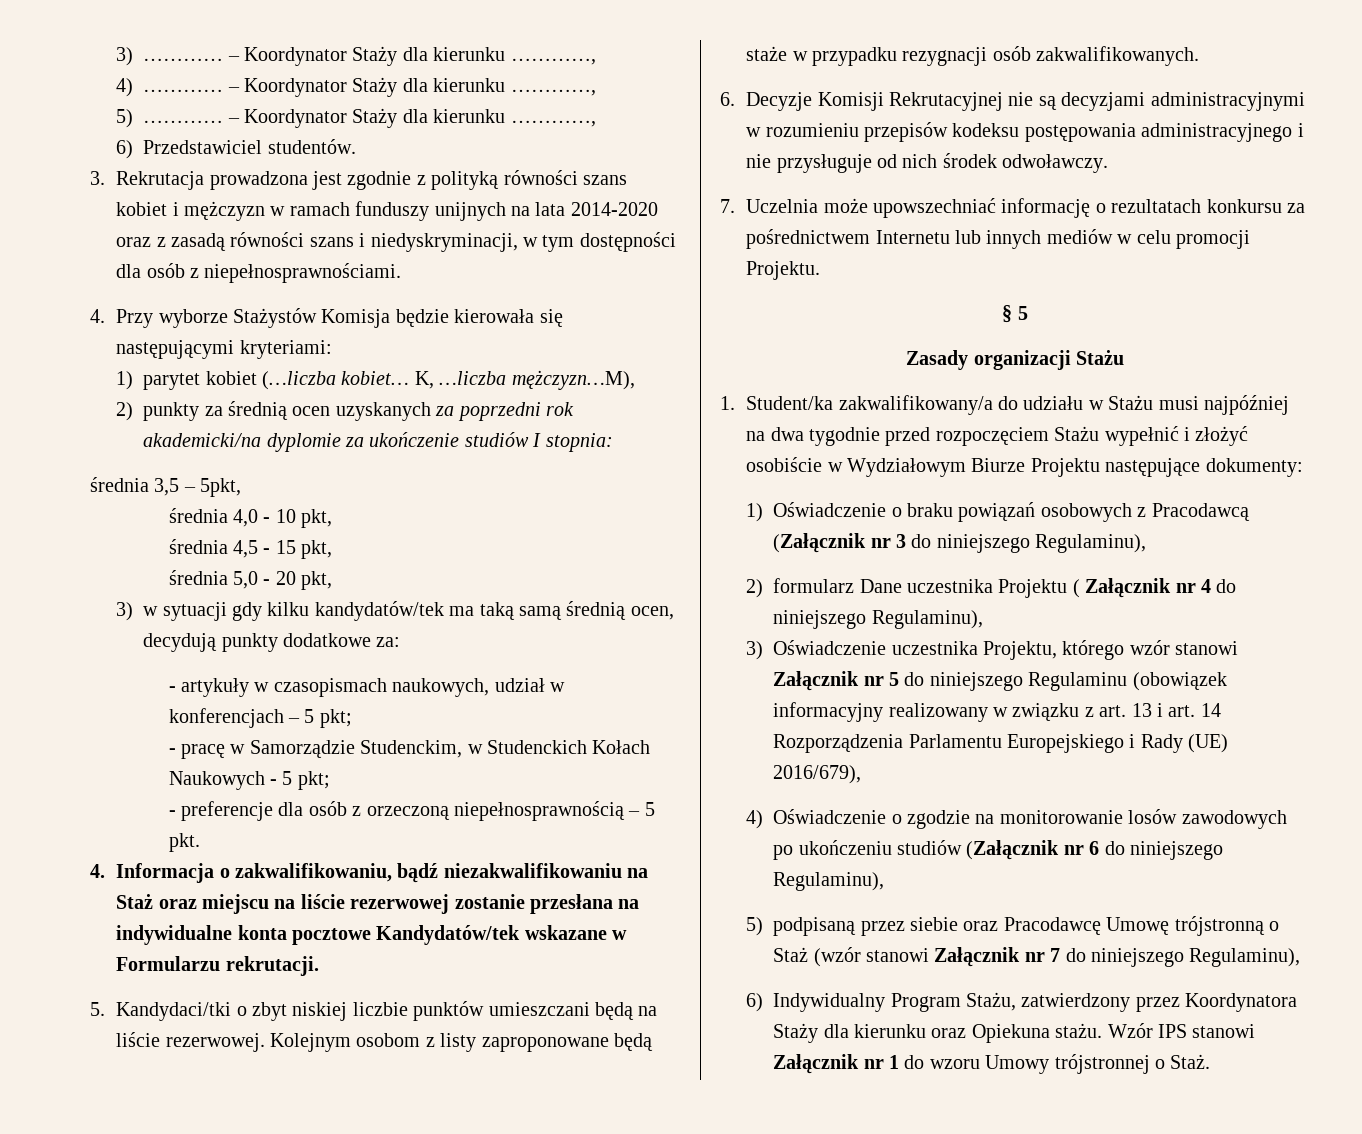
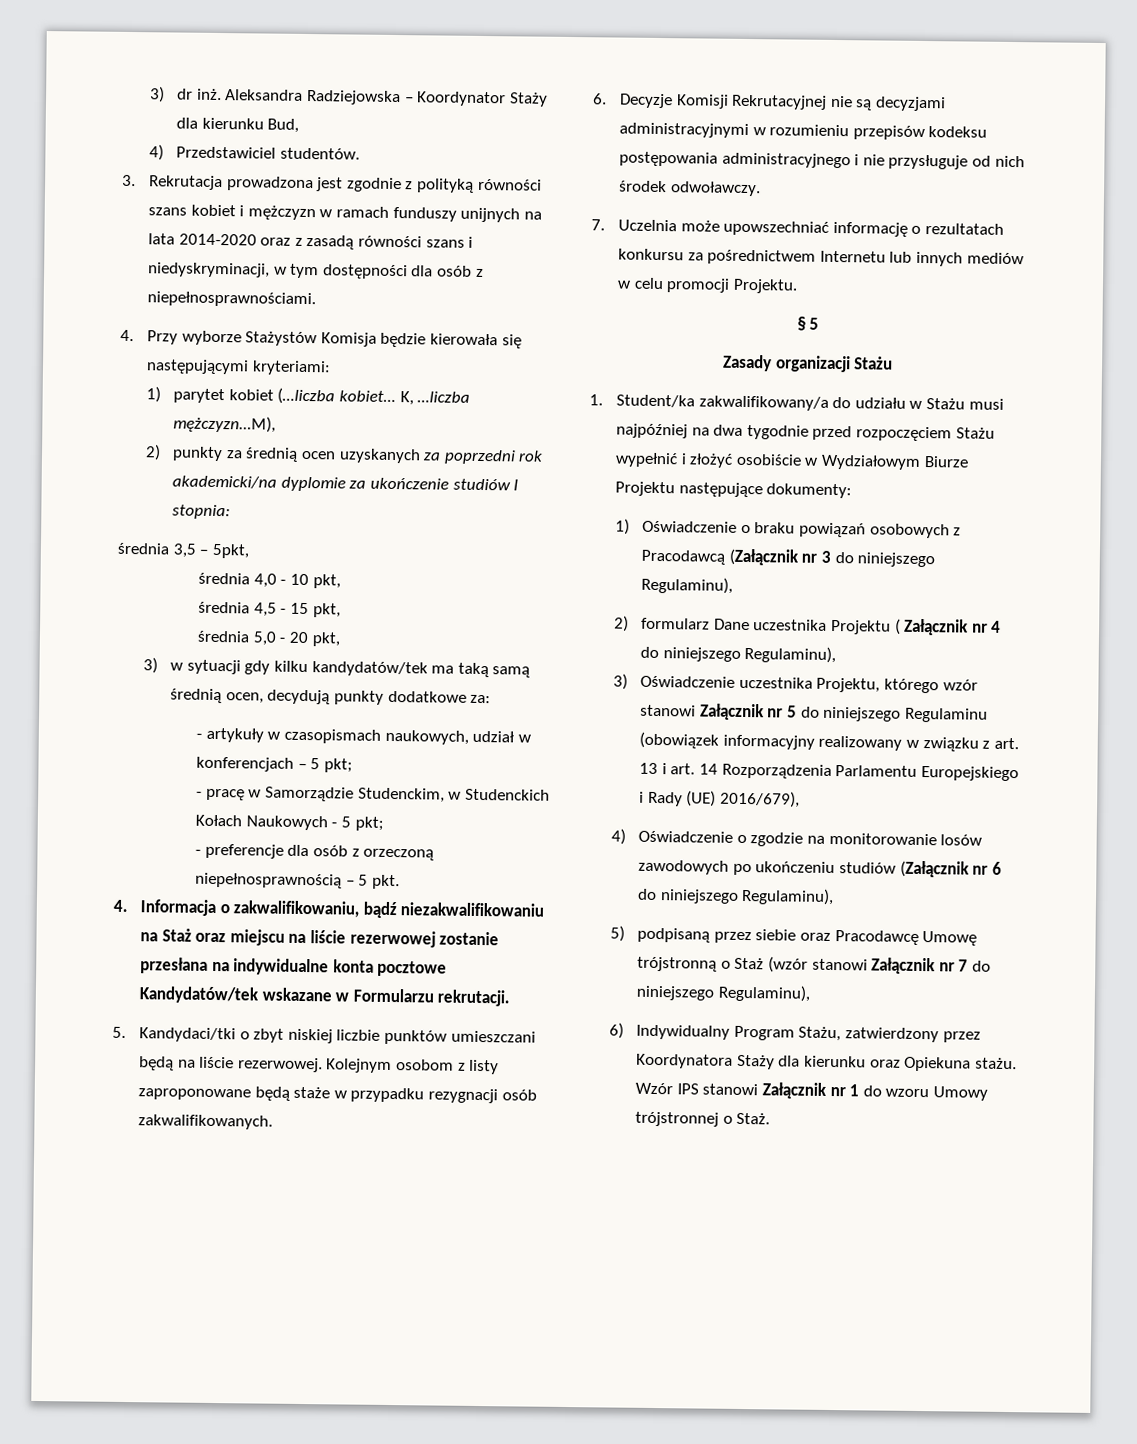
- 3) ………… – Koordynator Staży dla kierunku …………,
- 4) ………… – Koordynator Staży dla kierunku …………,
- 5) ………… – Koordynator Staży dla kierunku …………,
- 6) Przedstawiciel studentów.
+ 3) dr inż. Aleksandra Radziejowska – Koordynator Staży dla kierunku Bud,
+ 4) Przedstawiciel studentów.

